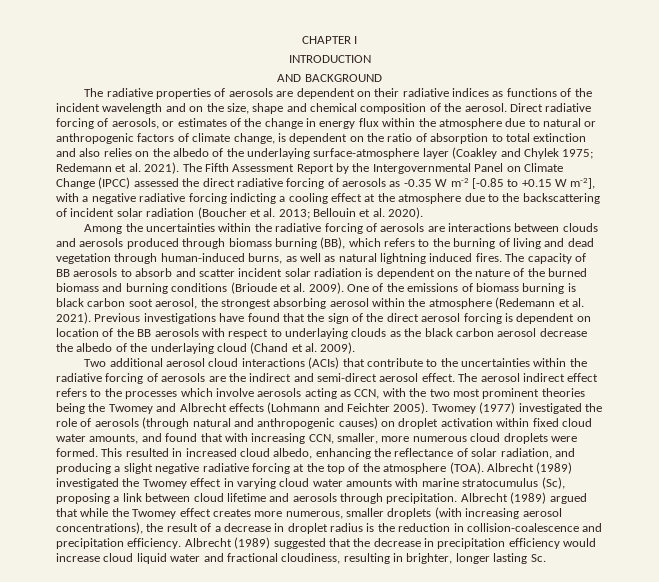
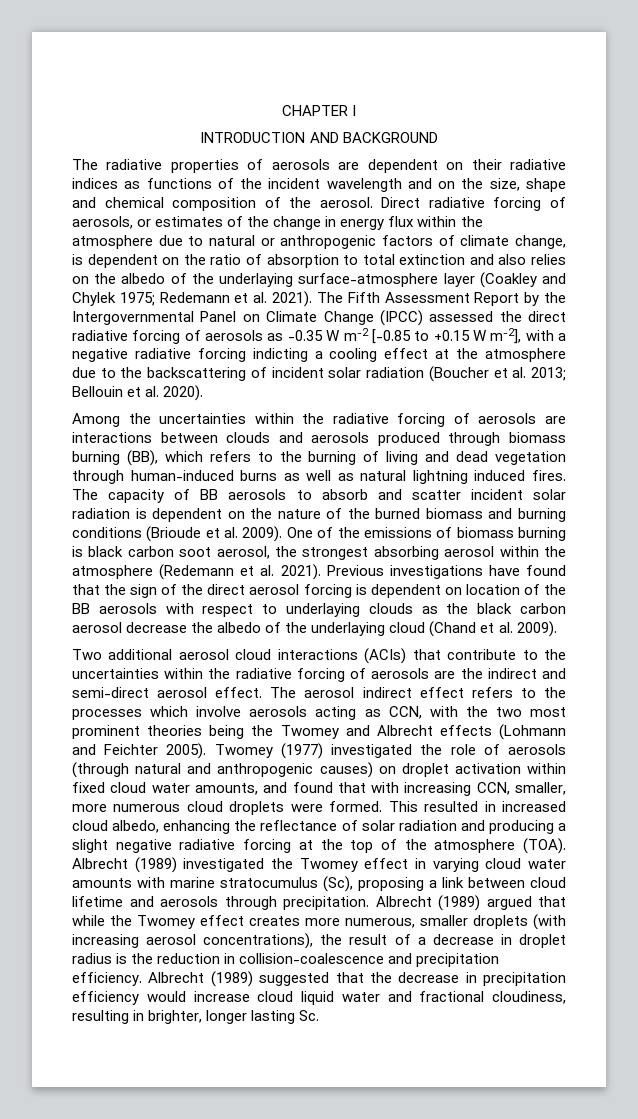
- INTRODUCTION
- AND BACKGROUND
+ INTRODUCTION AND BACKGROUND
- Among the uncertainties within the radiative forcing of aerosols are interactions between clouds and aerosols produced through biomass burning (BB), which refers to the burning of living and dead vegetation through human-induced burns, as well as natural lightning induced fires.
+ Among the uncertainties within the radiative forcing of aerosols are interactions between clouds and aerosols produced through biomass burning (BB), which refers to the burning of living and dead vegetation through human-induced burns as well as natural lightning induced fires.
- This resulted in increased cloud albedo, enhancing the reflectance of solar radiation, and producing a slight negative radiative forcing at the top of the atmosphere (TOA).
+ This resulted in increased cloud albedo, enhancing the reflectance of solar radiation and producing a slight negative radiative forcing at the top of the atmosphere (TOA).

